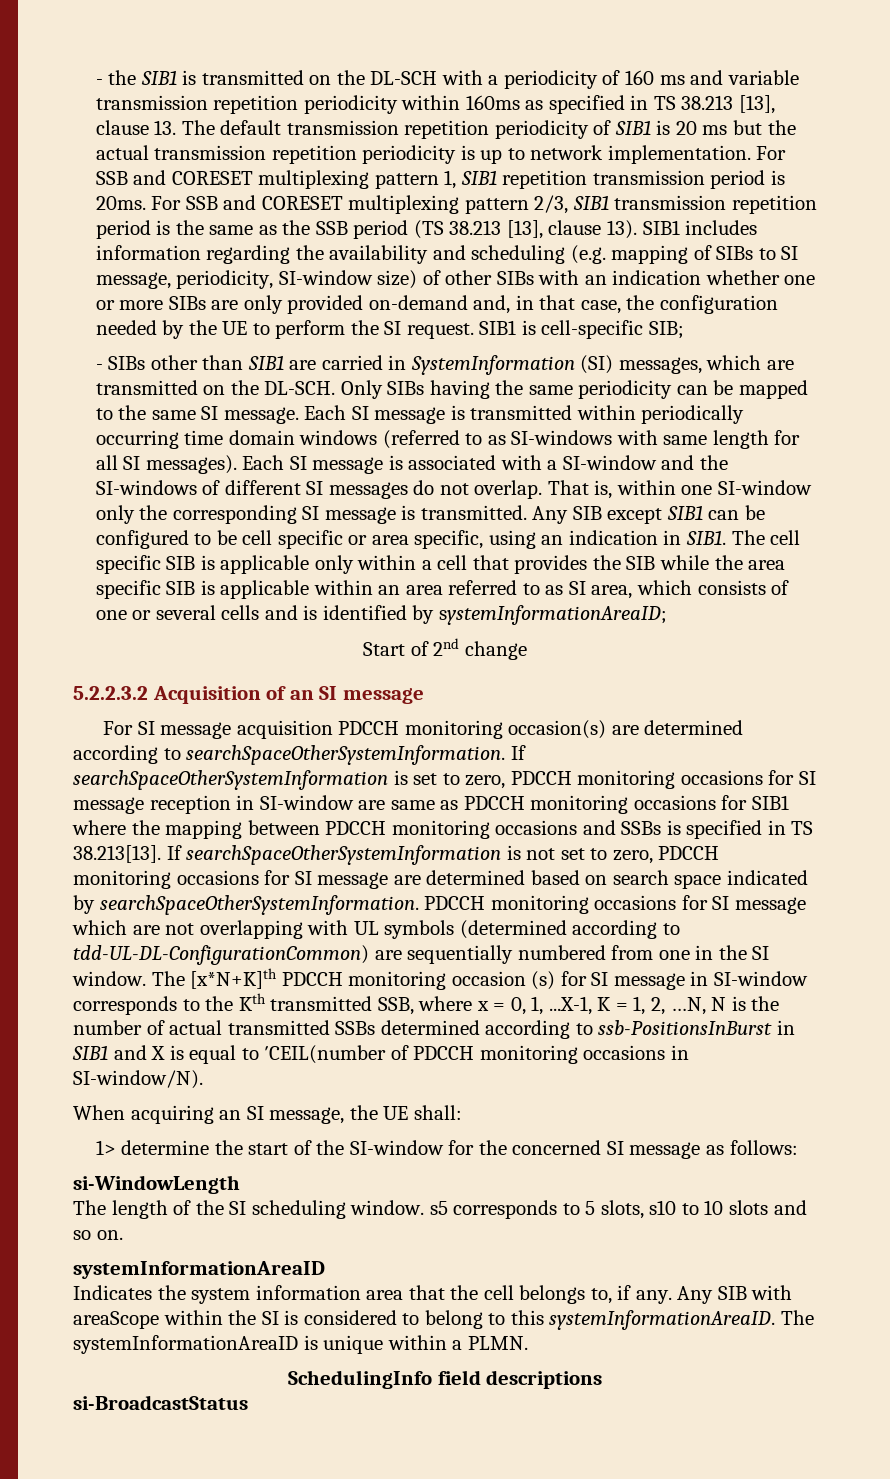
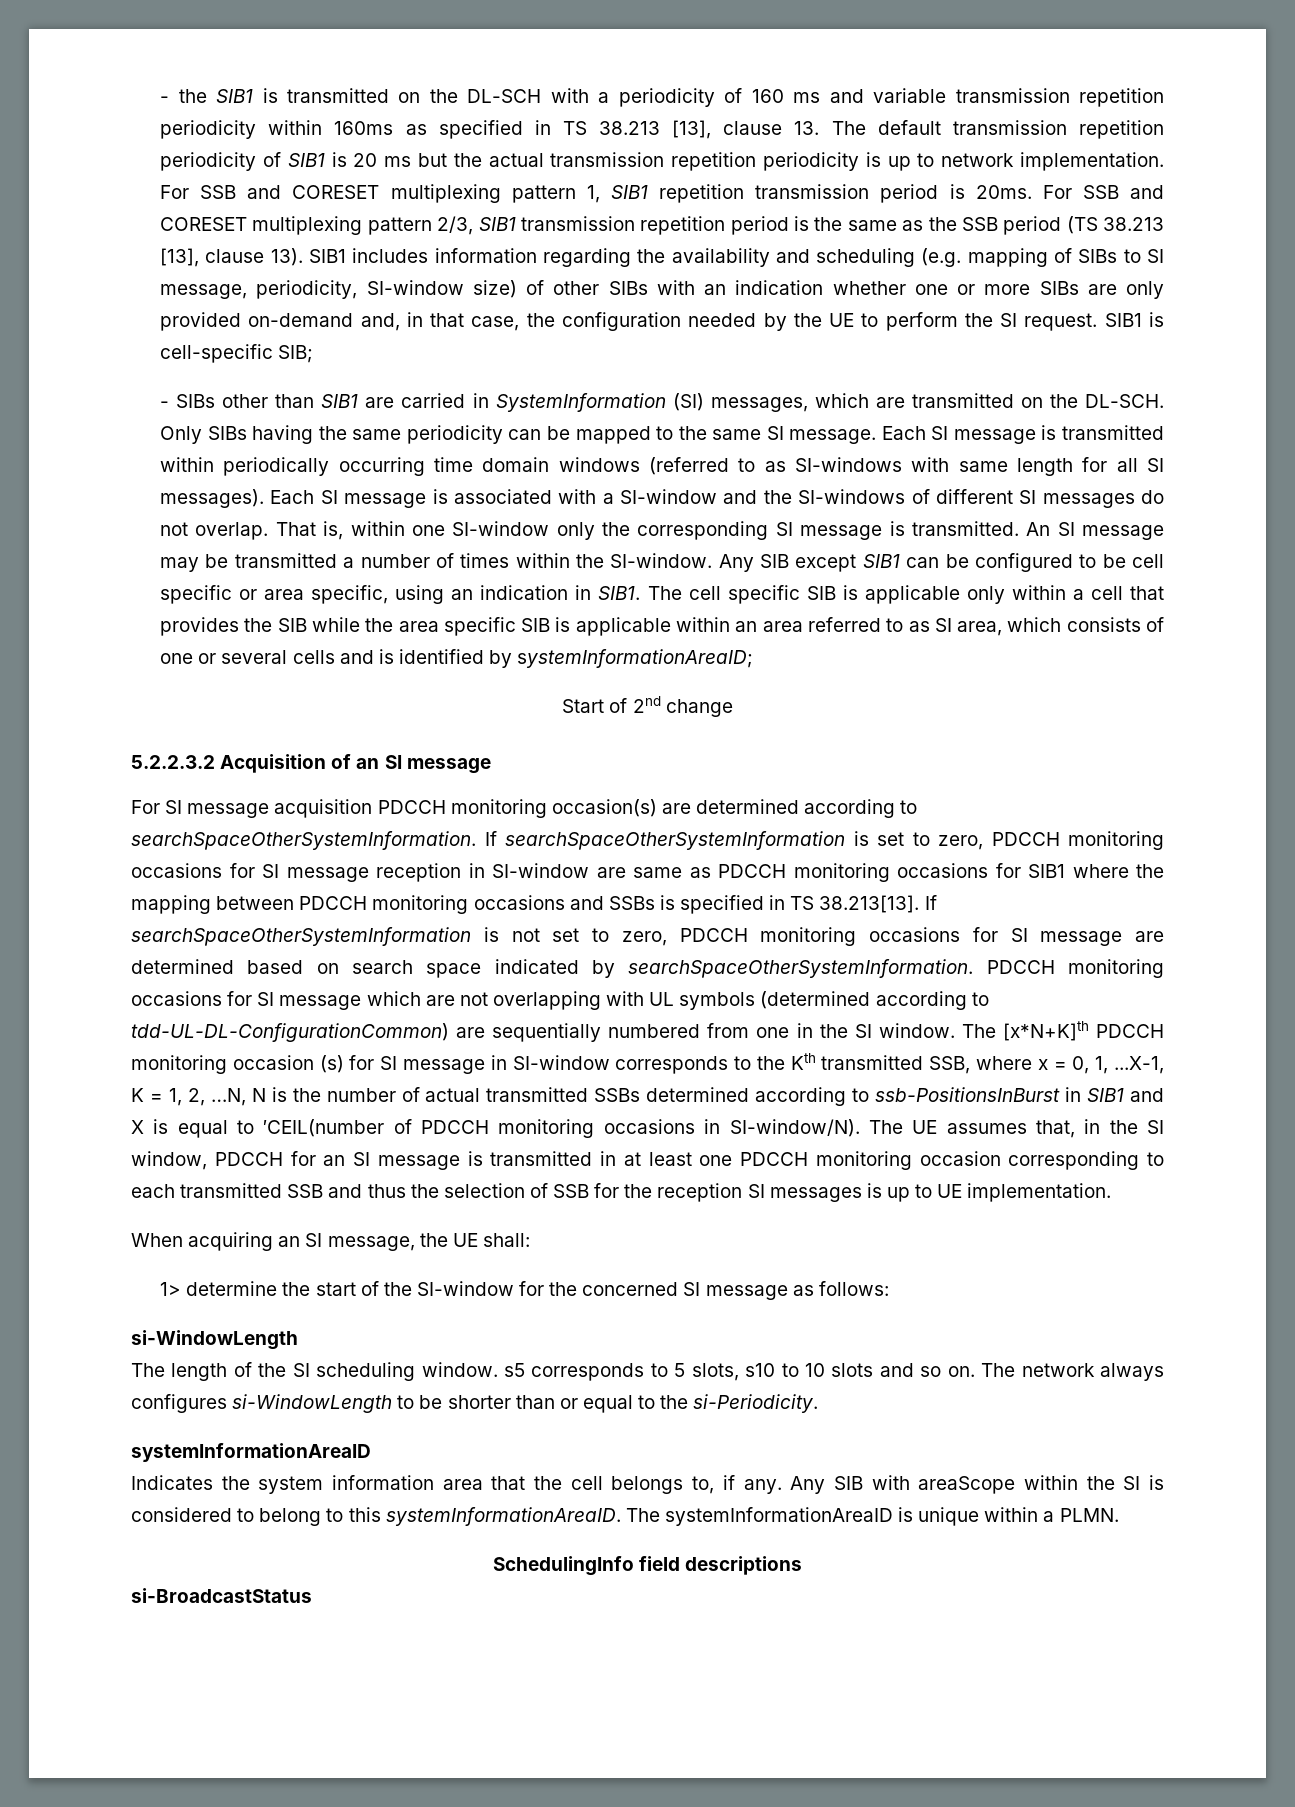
+ An SI message may be transmitted a number of times within the SI-window.
+ The UE assumes that, in the SI window, PDCCH for an SI message is transmitted in at least one PDCCH monitoring occasion corresponding to each transmitted SSB and thus the selection of SSB for the reception SI messages is up to UE implementation.
+ The network always configures si-WindowLength to be shorter than or equal to the si-Periodicity.

